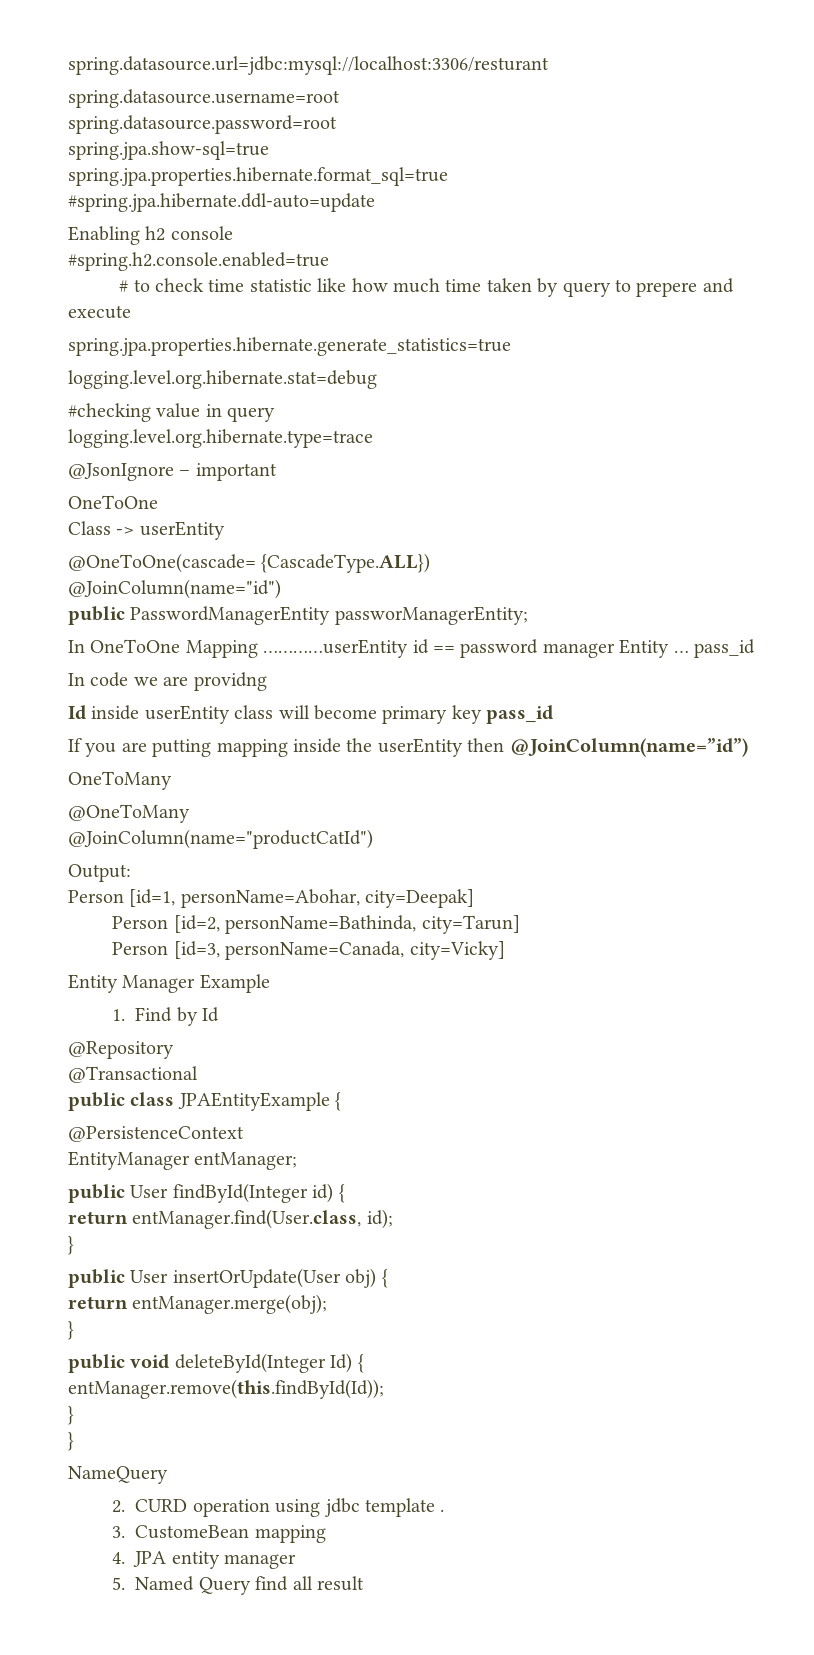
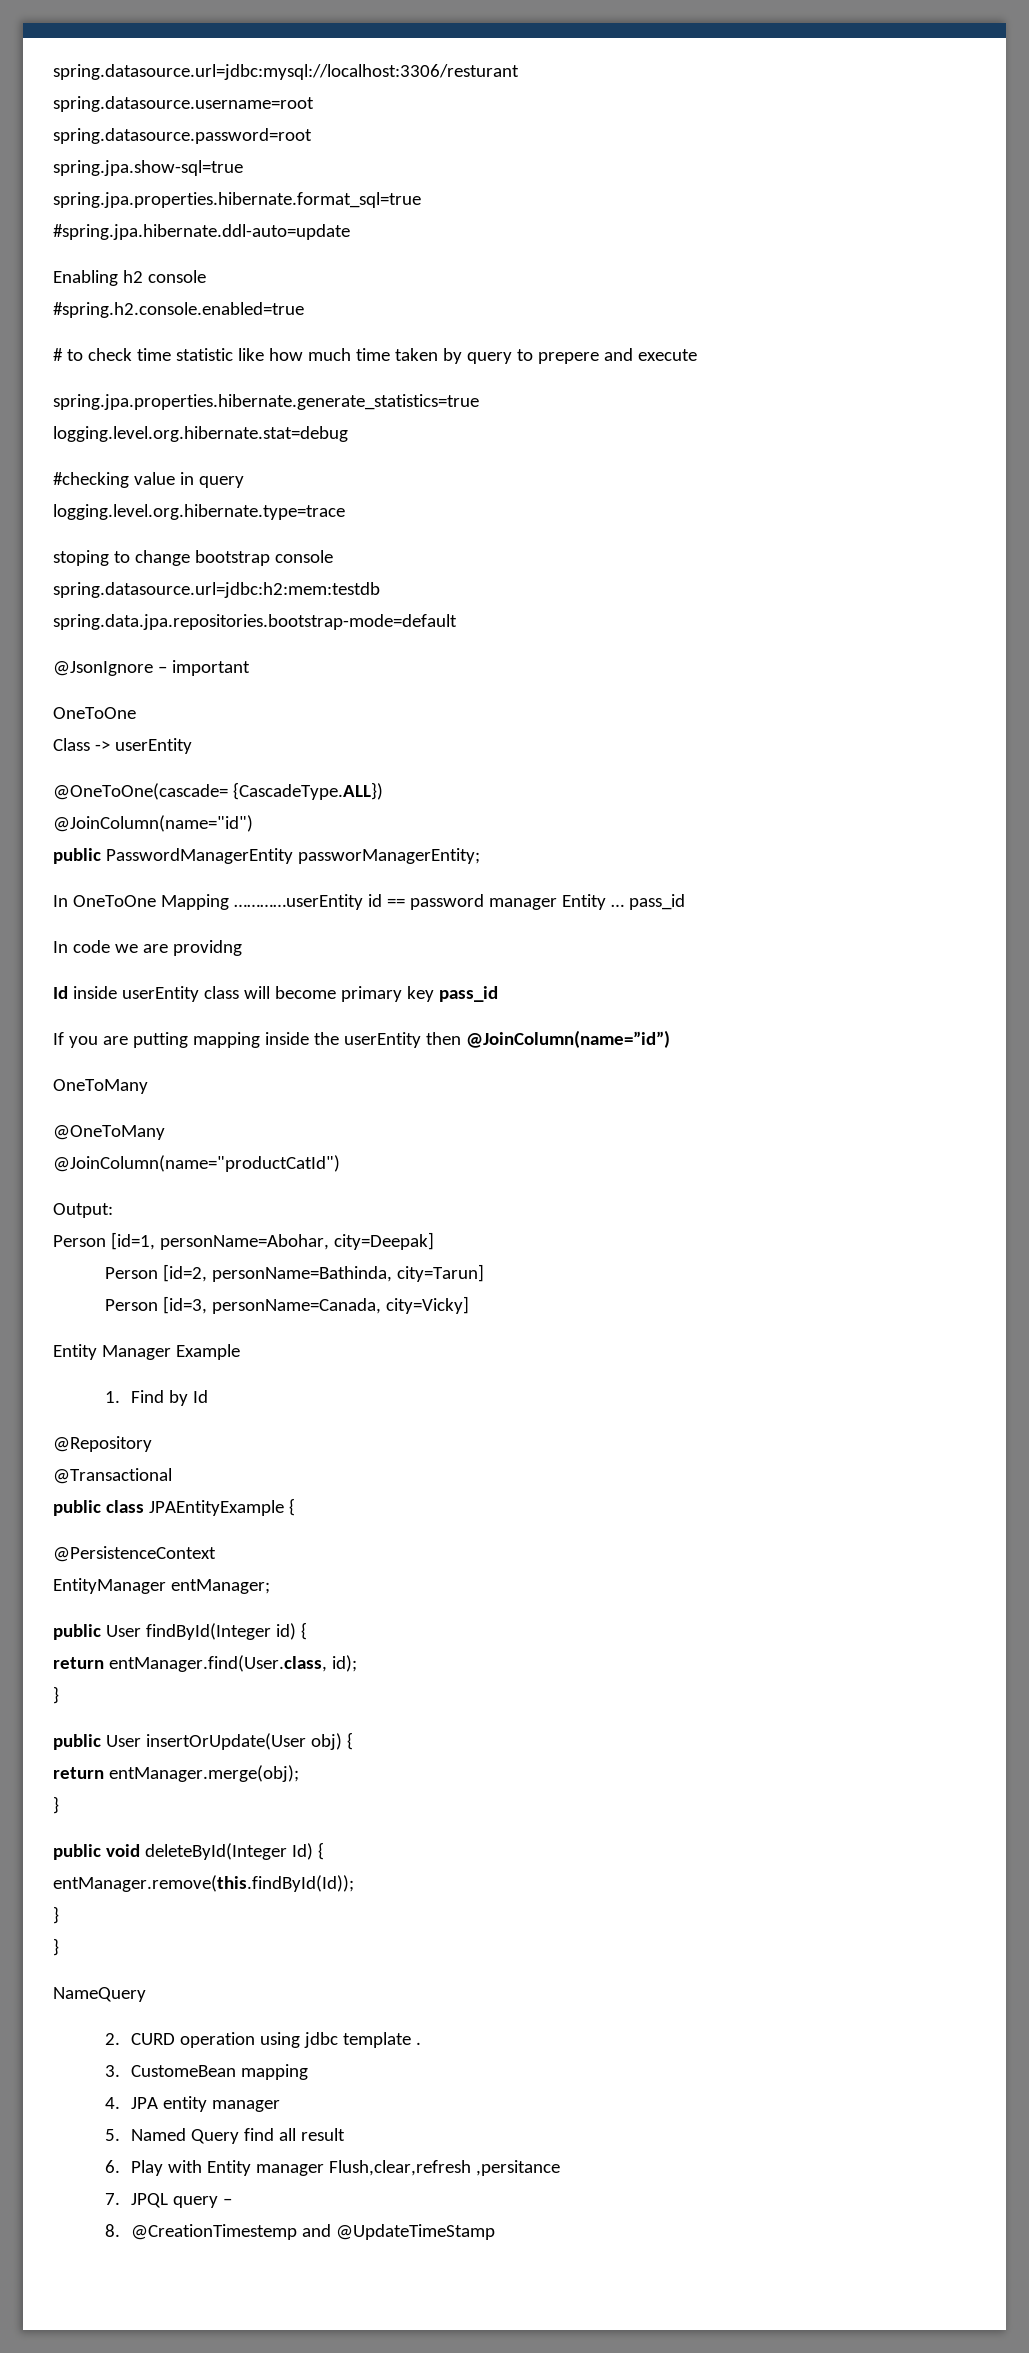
+ stoping to change bootstrap console
+ spring.datasource.url=jdbc:h2:mem:testdb
+ spring.data.jpa.repositories.bootstrap-mode=default
+ 6. Play with Entity manager Flush,clear,refresh ,persitance
+ 7. JPQL query –
+ 8. @CreationTimestemp and @UpdateTimeStamp

